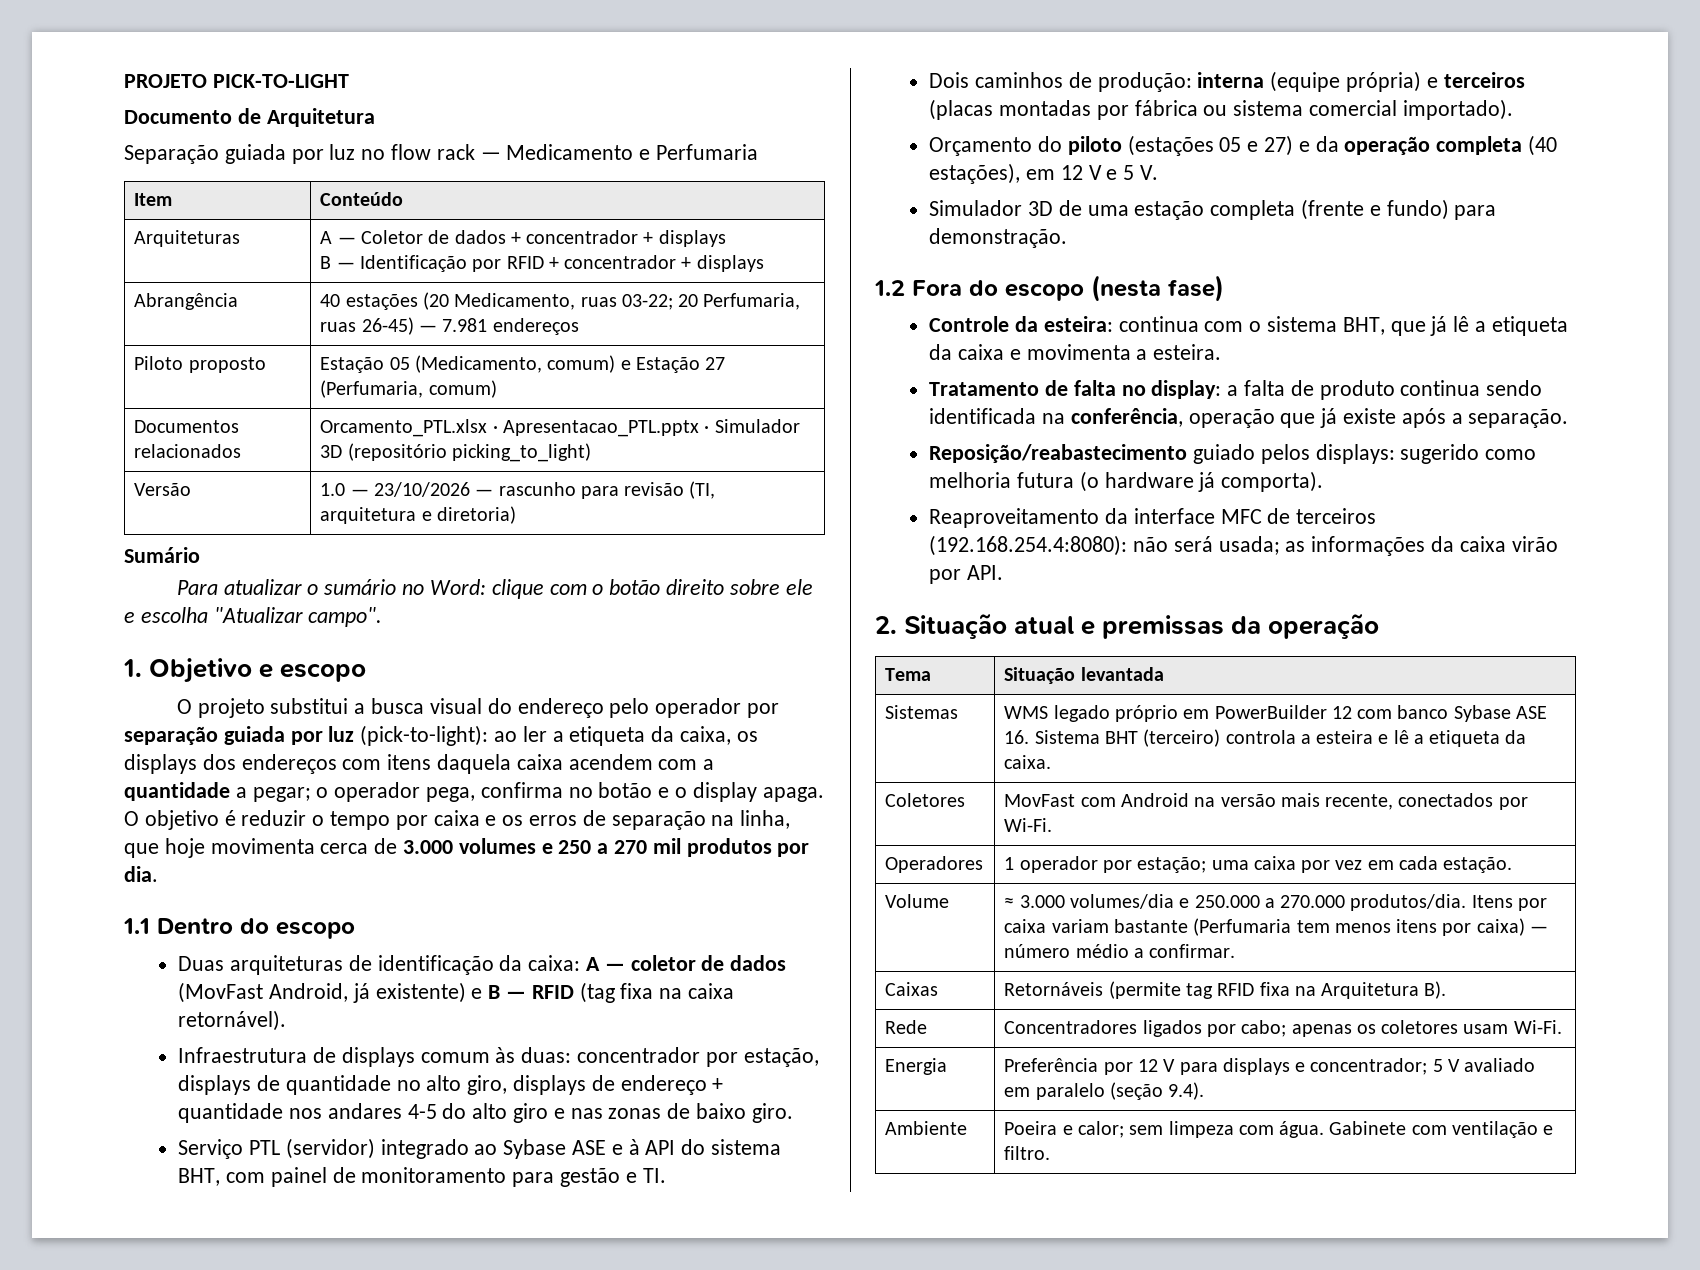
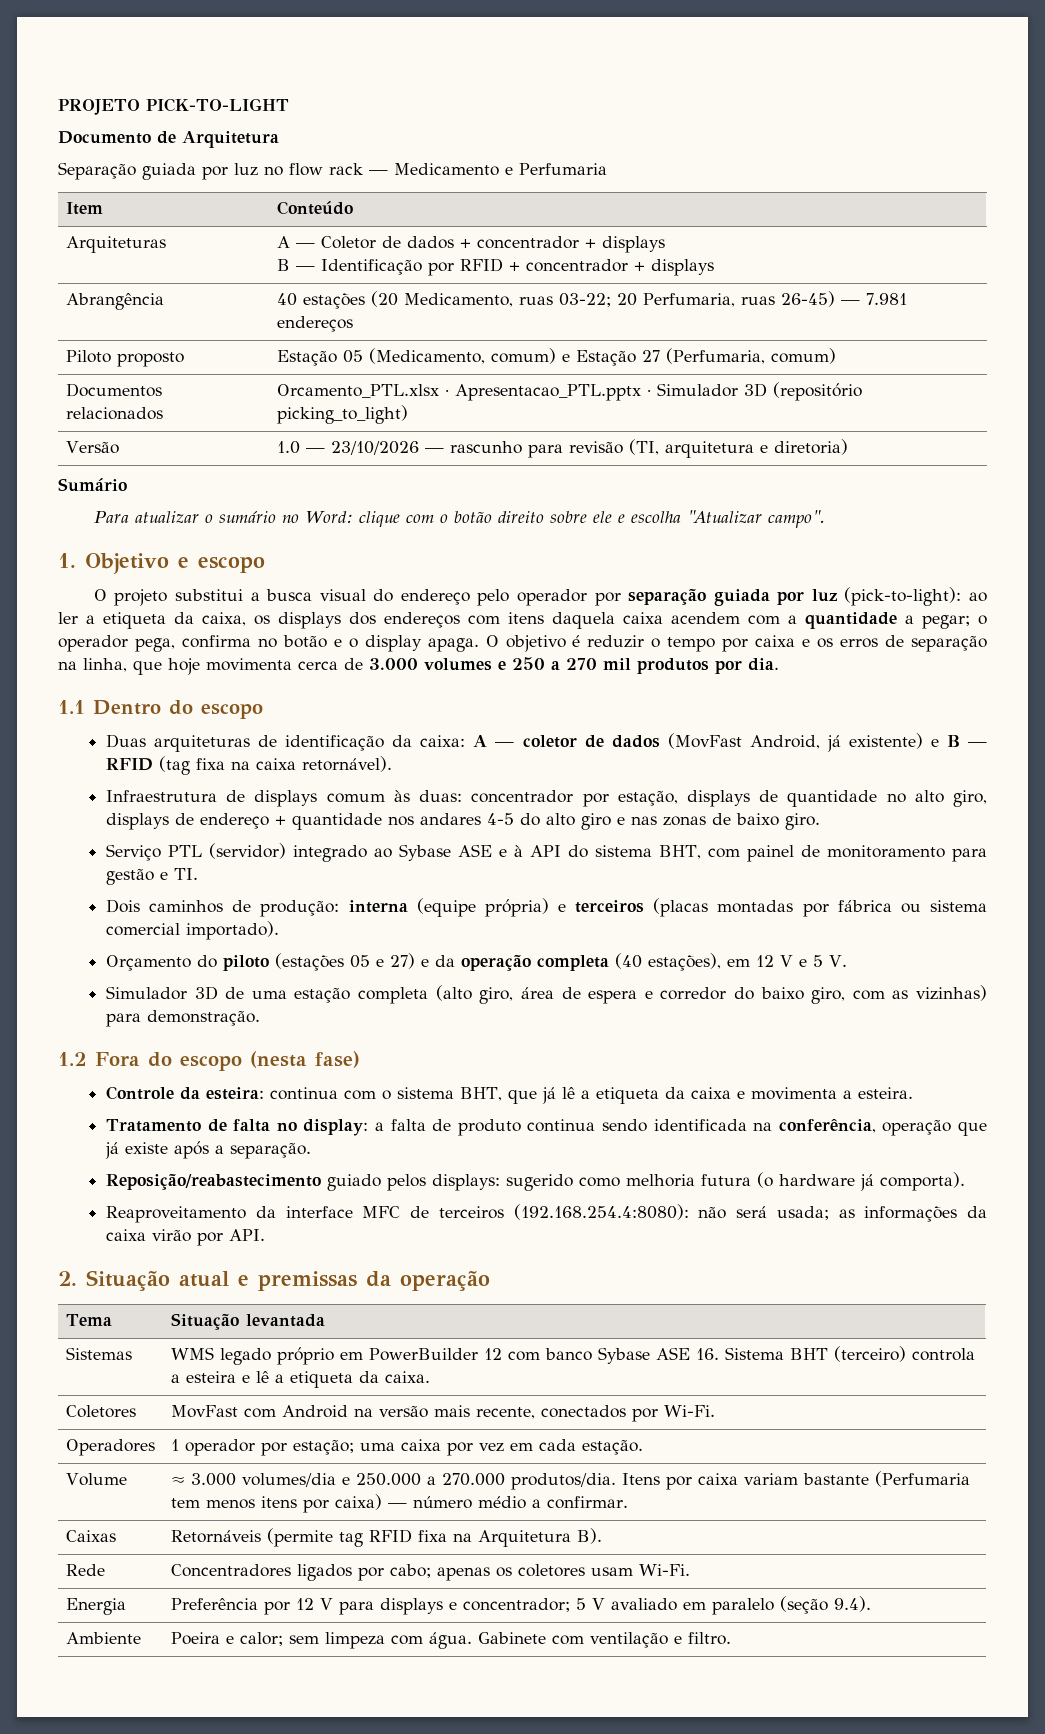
- Simulador 3D de uma estação completa (frente e fundo) para demonstração.
+ Simulador 3D de uma estação completa (alto giro, área de espera e corredor do baixo giro, com as vizinhas) para demonstração.

